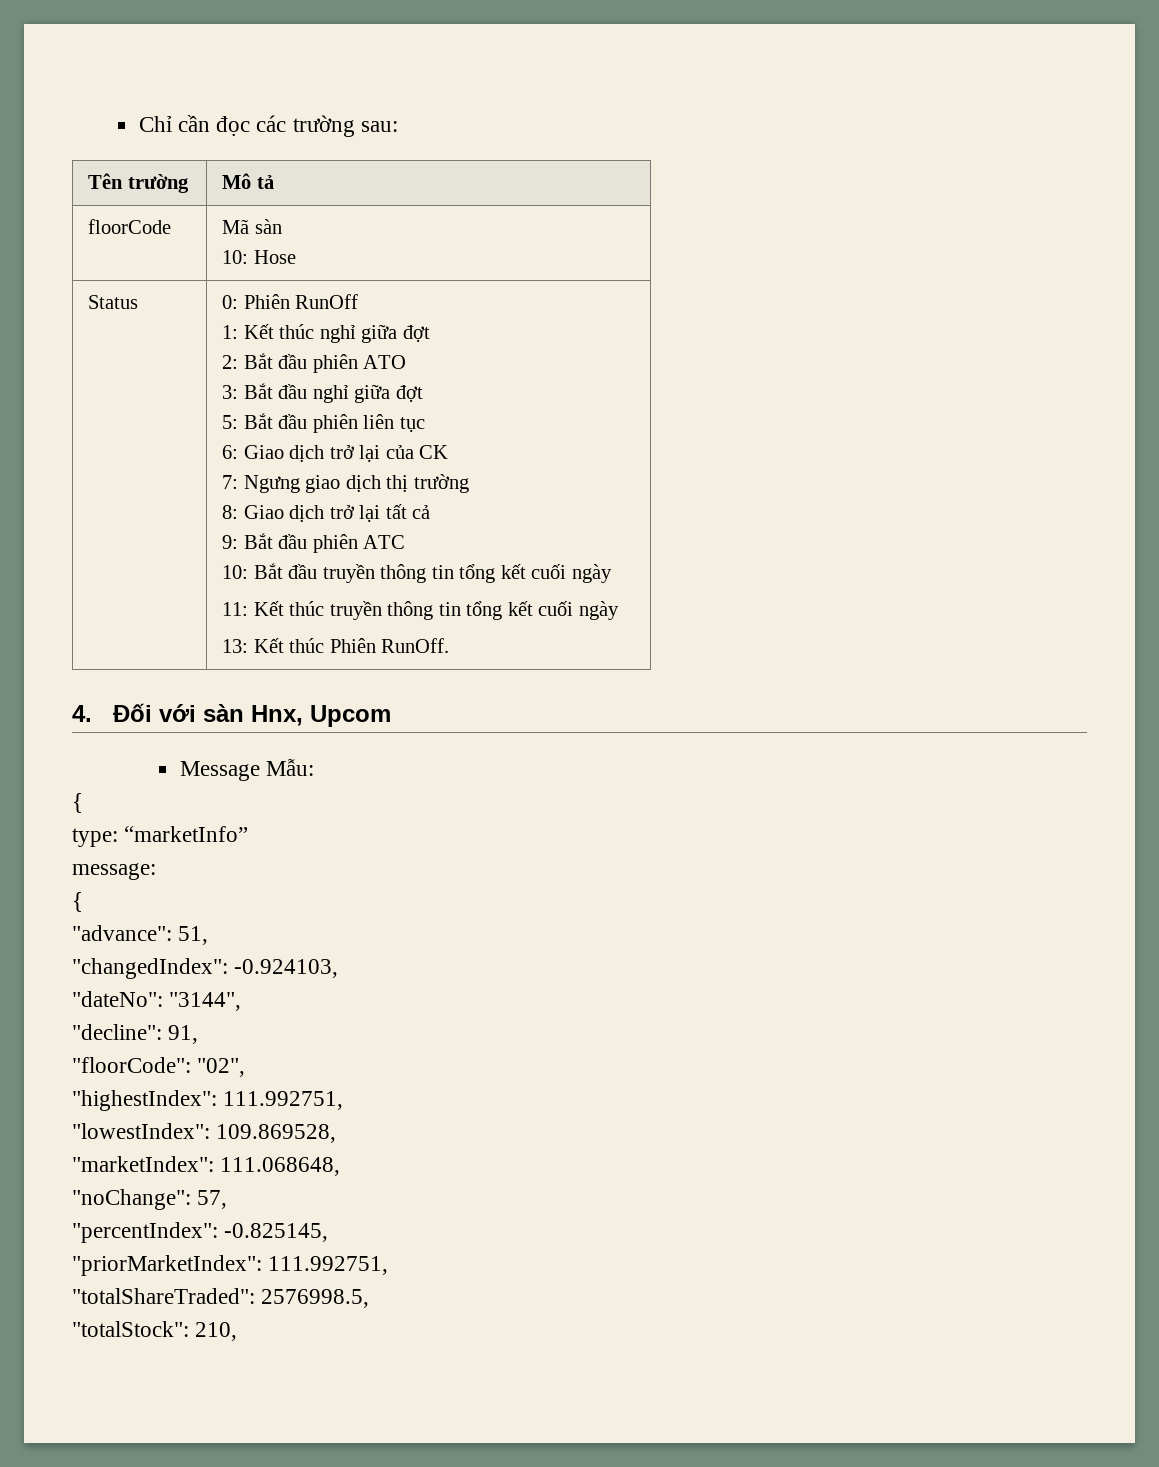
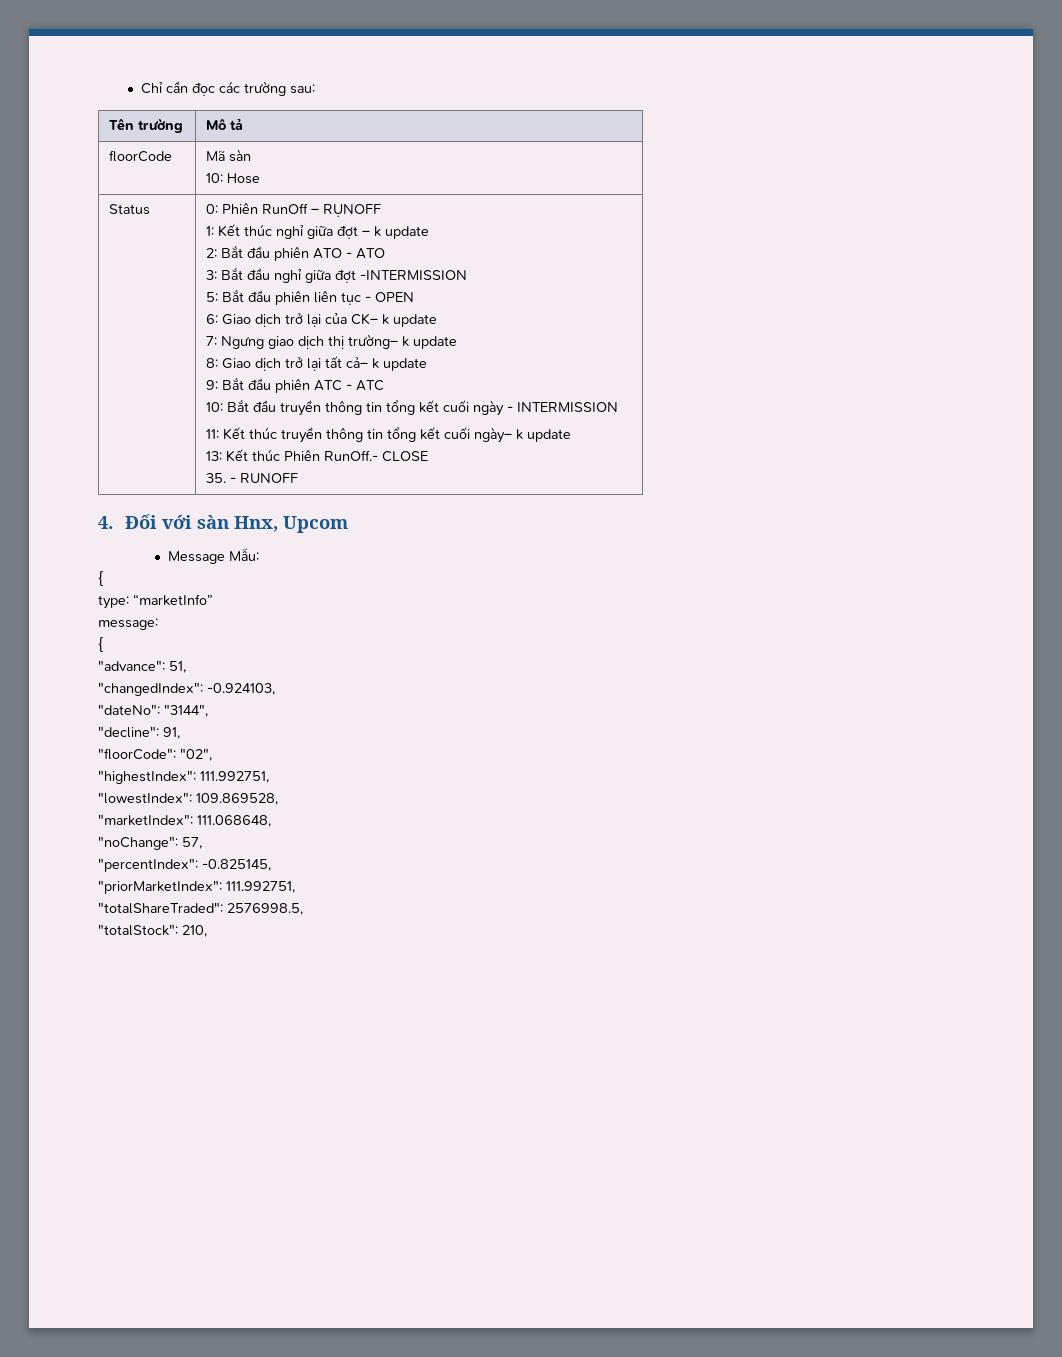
- 0: Phiên RunOff
+ 0: Phiên RunOff – RỤNOFF
- 1: Kết thúc nghỉ giữa đợt
+ 1: Kết thúc nghỉ giữa đợt – k update
- 2: Bắt đầu phiên ATO
+ 2: Bắt đầu phiên ATO - ATO
- 3: Bắt đầu nghỉ giữa đợt
+ 3: Bắt đầu nghỉ giữa đợt -INTERMISSION
- 5: Bắt đầu phiên liên tục
+ 5: Bắt đầu phiên liên tục - OPEN
- 6: Giao dịch trở lại của CK
+ 6: Giao dịch trở lại của CK– k update
- 7: Ngưng giao dịch thị trường
+ 7: Ngưng giao dịch thị trường– k update
- 8: Giao dịch trở lại tất cả
+ 8: Giao dịch trở lại tất cả– k update
- 9: Bắt đầu phiên ATC
+ 9: Bắt đầu phiên ATC - ATC
- 10: Bắt đầu truyền thông tin tổng kết cuối ngày
+ 10: Bắt đầu truyền thông tin tổng kết cuối ngày - INTERMISSION
- 11: Kết thúc truyền thông tin tổng kết cuối ngày
+ 11: Kết thúc truyền thông tin tổng kết cuối ngày– k update
- 13: Kết thúc Phiên RunOff.
+ 13: Kết thúc Phiên RunOff.- CLOSE
+ 35. - RUNOFF

